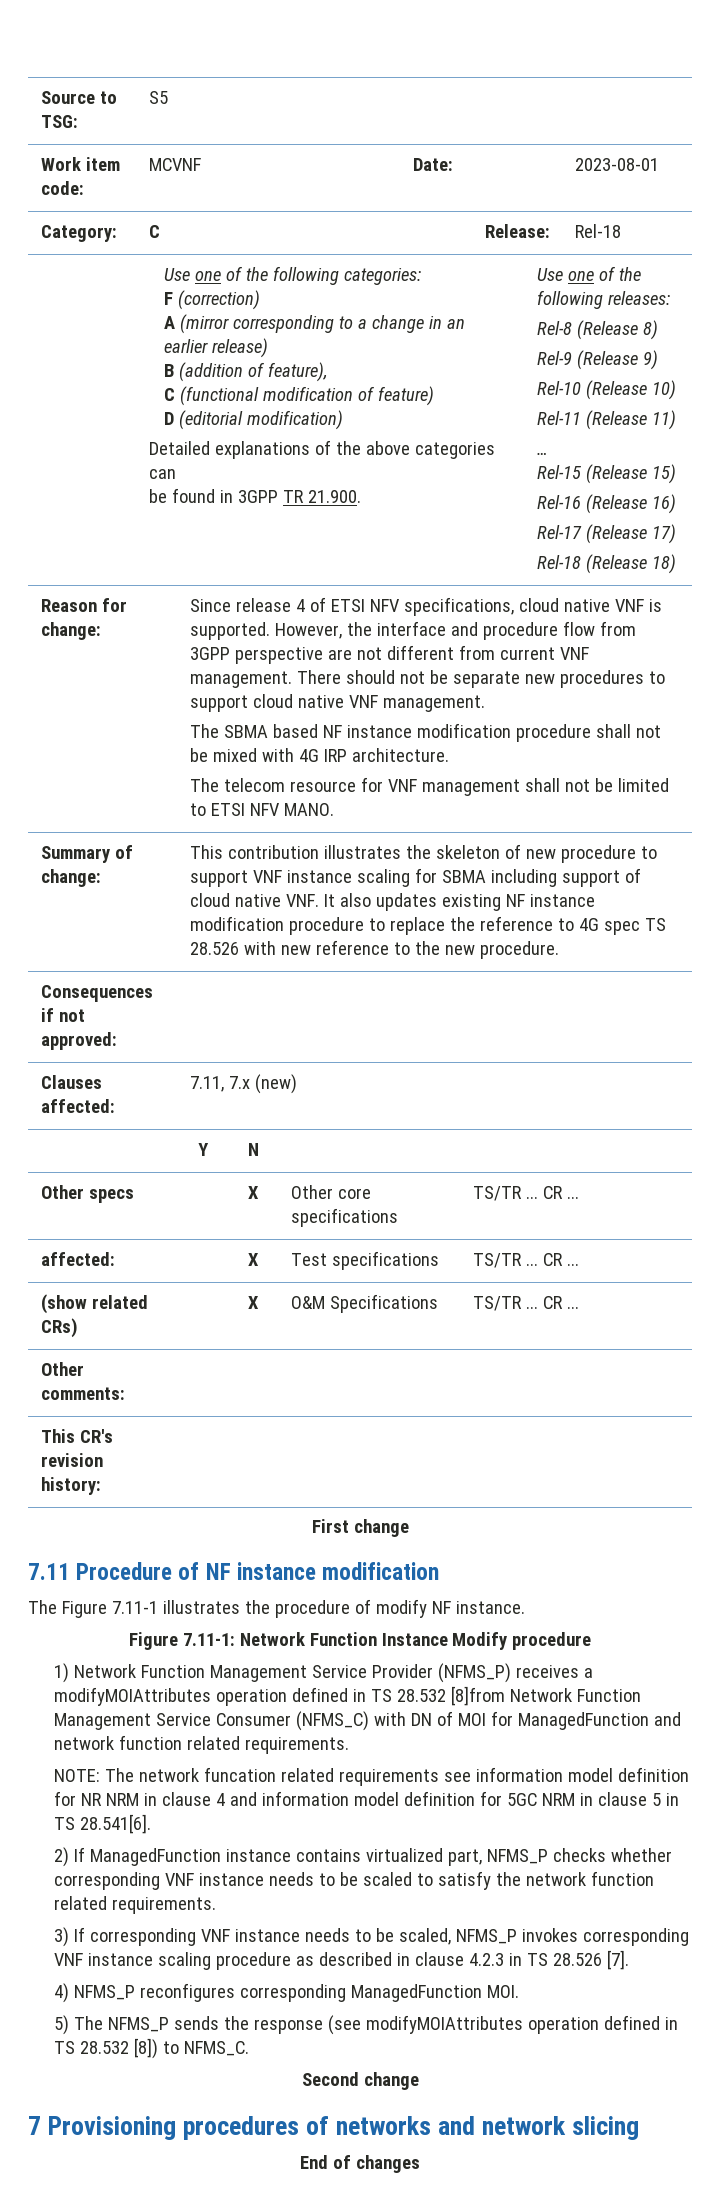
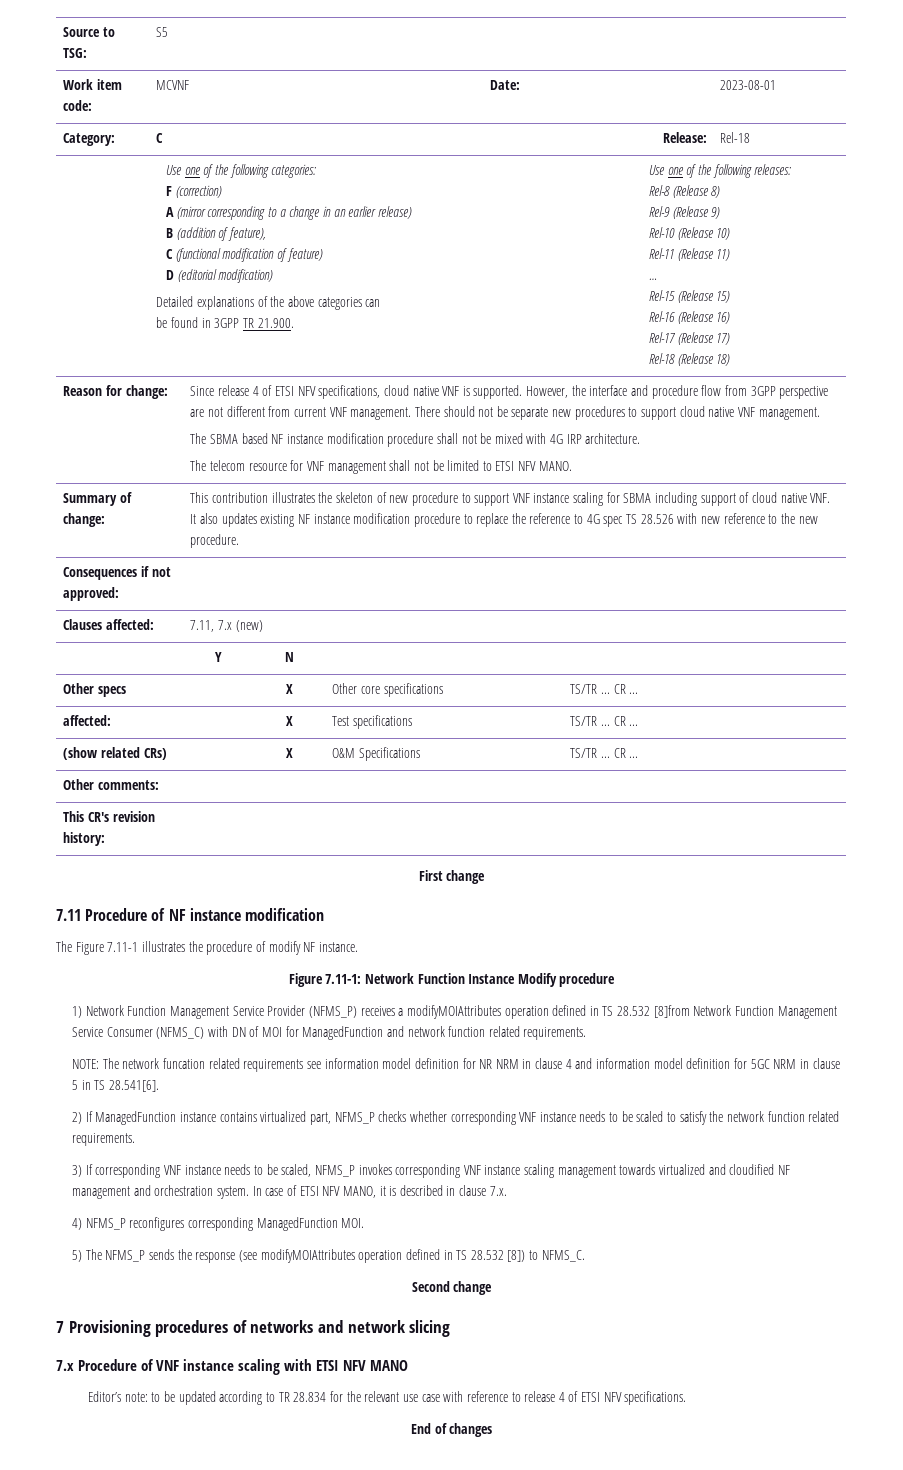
- 3) If corresponding VNF instance needs to be scaled, NFMS_P invokes corresponding VNF instance scaling procedure as described in clause 4.2.3 in TS 28.526 [7].
+ 3) If corresponding VNF instance needs to be scaled, NFMS_P invokes corresponding VNF instance scaling management towards virtualized and cloudified NF management and orchestration system. In case of ETSI NFV MANO, it is described in clause 7.x.
+ 7.x Procedure of VNF instance scaling with ETSI NFV MANO
+ Editor’s note: to be updated according to TR 28.834 for the relevant use case with reference to release 4 of ETSI NFV specifications.

